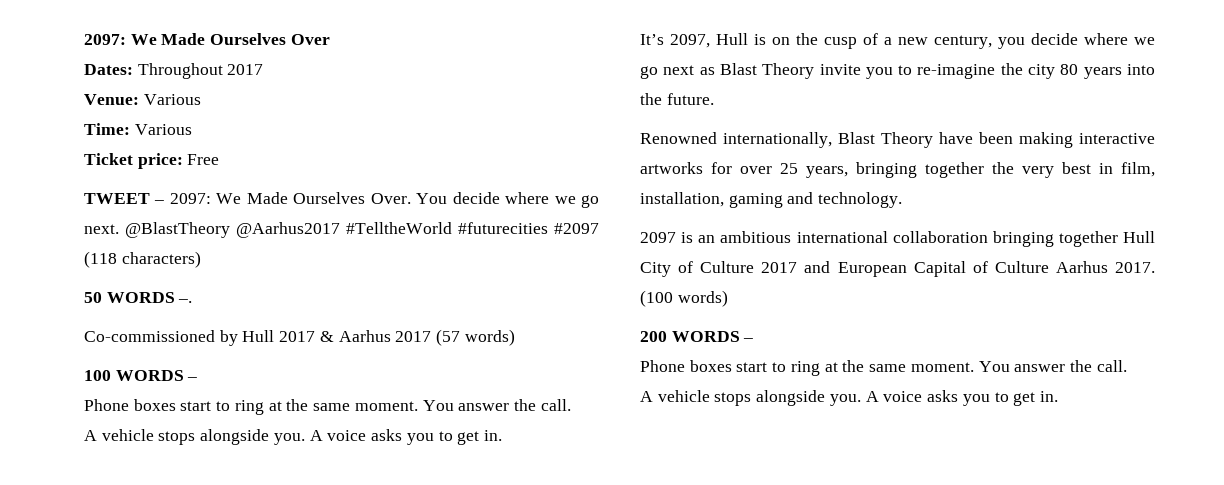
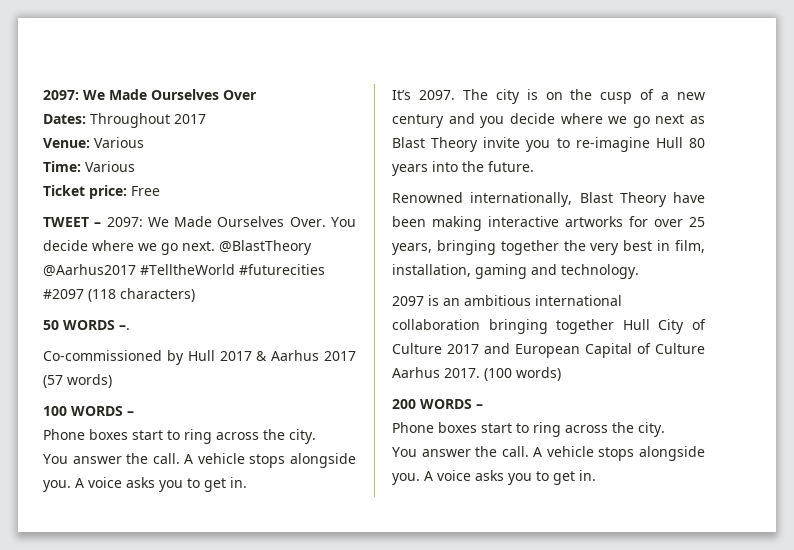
  100 WORDS –
- Phone boxes start to ring at the same moment. You answer the call.
- A vehicle stops alongside you.
+ Phone boxes start to ring across the city.
+ You answer the call. A vehicle stops alongside you.
- It’s 2097, Hull is on the cusp of a new century, you decide where we go next as Blast Theory invite you to re-imagine the city 80 years into the future.
+ It’s 2097. The city is on the cusp of a new century and you decide where we go next as Blast Theory invite you to re-imagine Hull 80 years into the future.
  200 WORDS –
- Phone boxes start to ring at the same moment. You answer the call.
- A vehicle stops alongside you.
+ Phone boxes start to ring across the city.
+ You answer the call. A vehicle stops alongside you.

